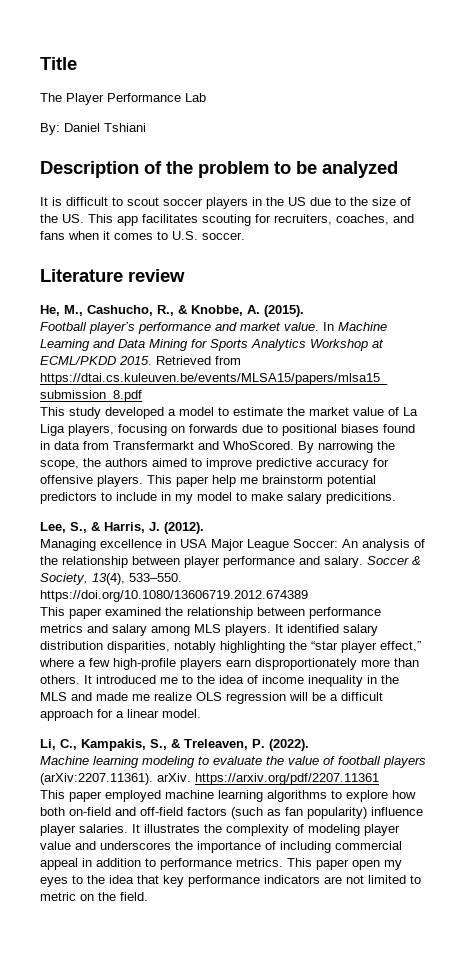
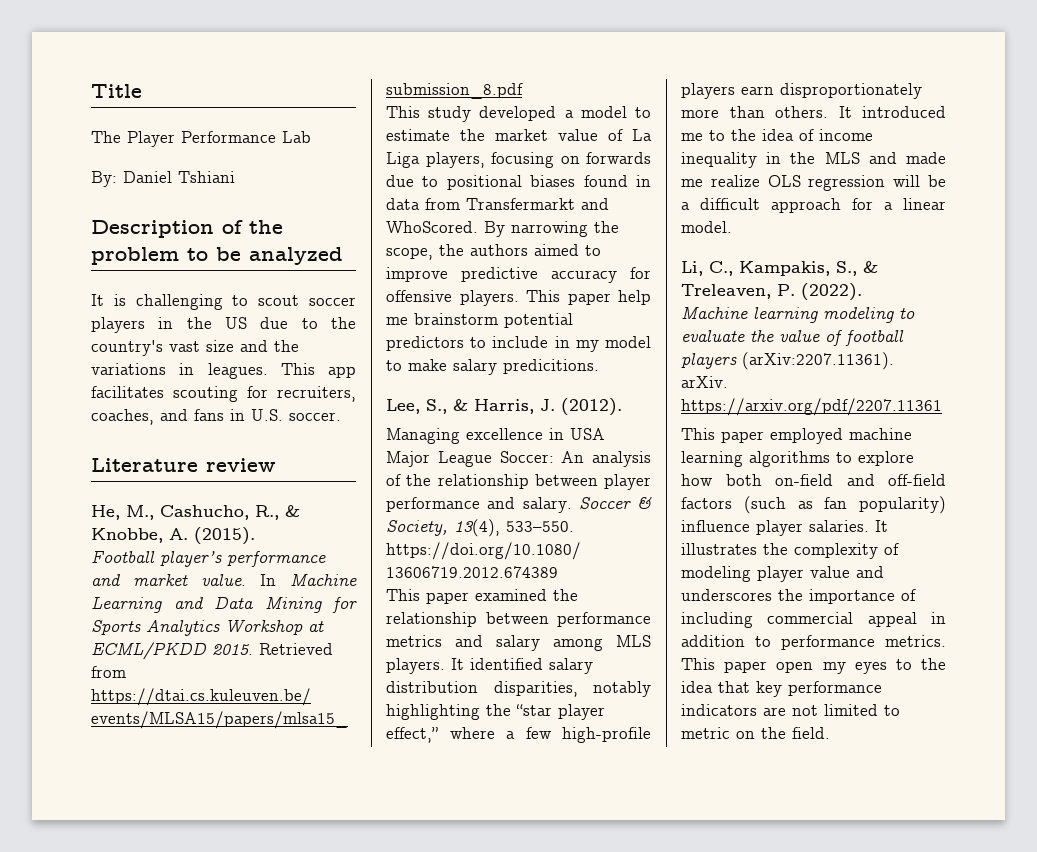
- It is difficult to scout soccer players in the US due to the size of the US. This app facilitates scouting for recruiters, coaches, and fans when it comes to U.S. soccer.
+ It is challenging to scout soccer players in the US due to the country's vast size and the variations in leagues. This app facilitates scouting for recruiters, coaches, and fans in U.S. soccer.

